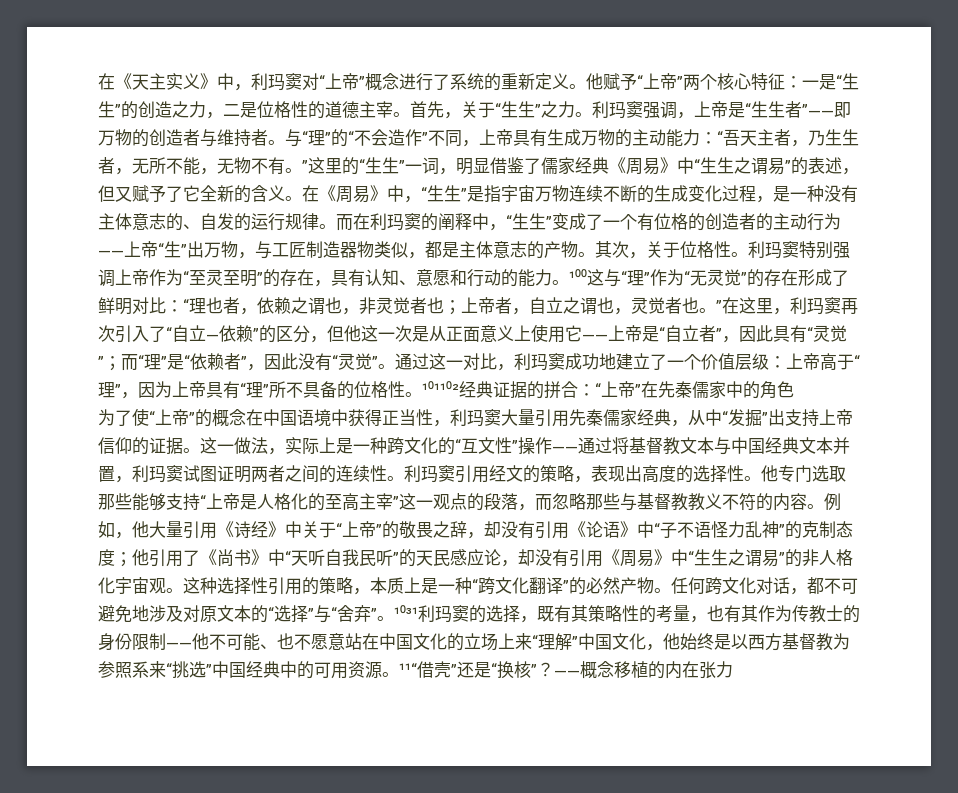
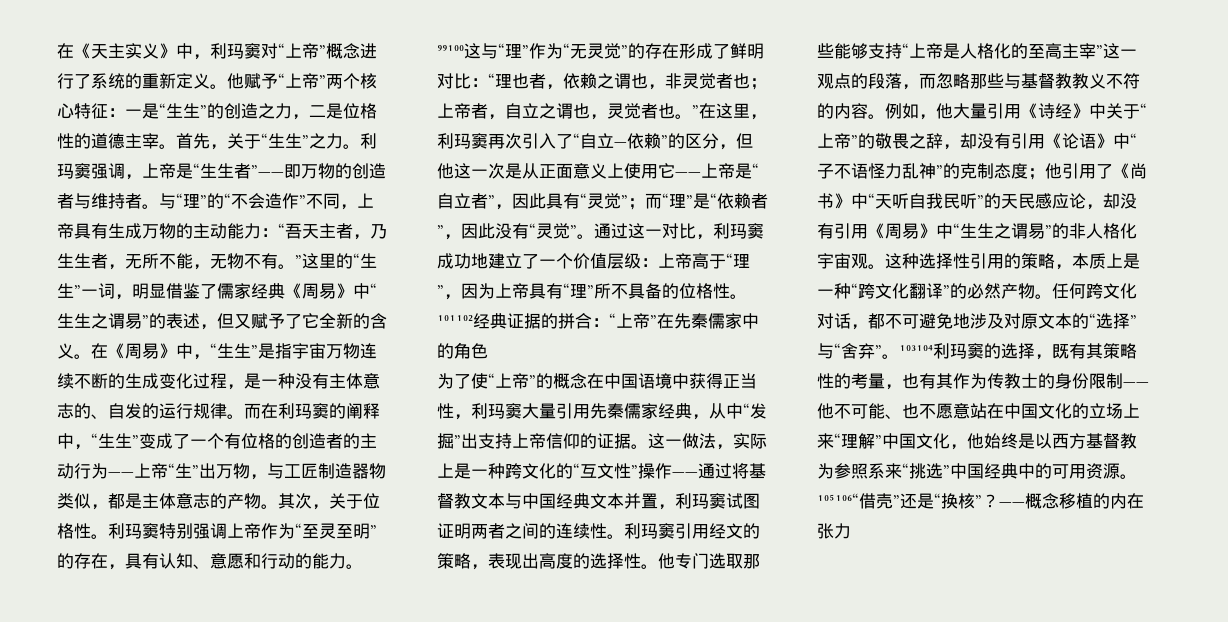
- ¹⁰⁰这与“理”作为“无灵觉”的存在形成了鲜明对比：
+ ⁹⁹¹⁰⁰这与“理”作为“无灵觉”的存在形成了鲜明对比：
- ¹⁰³¹利玛窦的选择，既有其策略性的考量，也有其作为传教士的身份限制——他不可能、也不愿意站在中国文化的立场上来“理解”中国文化，他始终是以西方基督教为参照系来“挑选”中国经典中的可用资源。
+ ¹⁰³¹⁰⁴利玛窦的选择，既有其策略性的考量，也有其作为传教士的身份限制——他不可能、也不愿意站在中国文化的立场上来“理解”中国文化，他始终是以西方基督教为参照系来“挑选”中国经典中的可用资源。
- ¹¹“借壳”还是“换核”？
+ ¹⁰⁵¹⁰⁶“借壳”还是“换核”？

